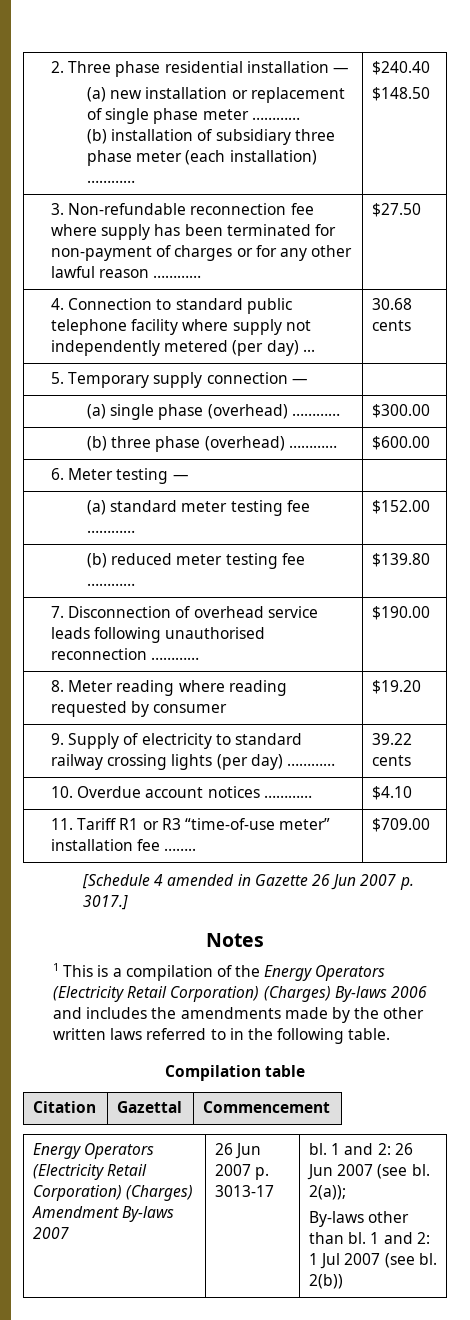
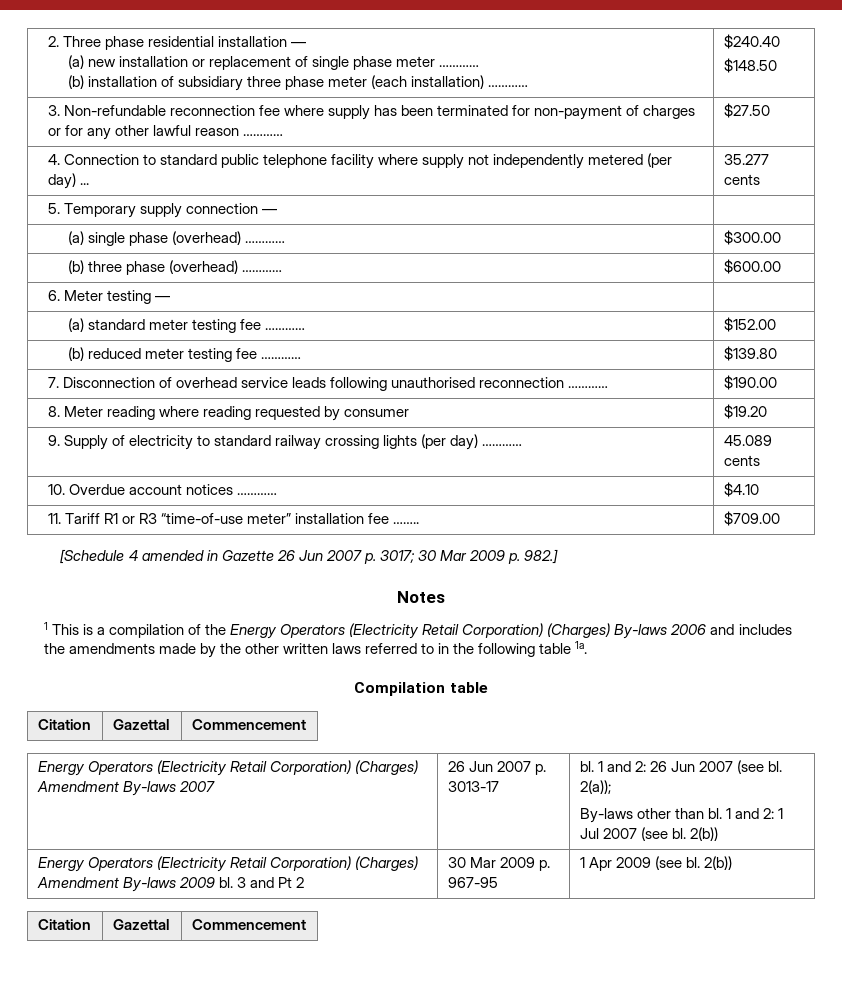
- 4. Connection to standard public telephone facility where supply not independently metered (per day) ... | 30.68 cents
+ 4. Connection to standard public telephone facility where supply not independently metered (per day) ... | 35.277 cents
- 9. Supply of electricity to standard railway crossing lights (per day) ………… | 39.22 cents
+ 9. Supply of electricity to standard railway crossing lights (per day) ………… | 45.089 cents
- [Schedule 4 amended in Gazette 26 Jun 2007 p. 3017.]
+ [Schedule 4 amended in Gazette 26 Jun 2007 p. 3017; 30 Mar 2009 p. 982.]
- 1 This is a compilation of the Energy Operators (Electricity Retail Corporation) (Charges) By-laws 2006 and includes the amendments made by the other written laws referred to in the following table.
+ 1 This is a compilation of the Energy Operators (Electricity Retail Corporation) (Charges) By-laws 2006 and includes the amendments made by the other written laws referred to in the following table 1a.
+ Energy Operators (Electricity Retail Corporation) (Charges) Amendment By-laws 2009 bl. 3 and Pt 2 | 30 Mar 2009 p. 967-95 | 1 Apr 2009 (see bl. 2(b))
+ Citation | Gazettal | Commencement

